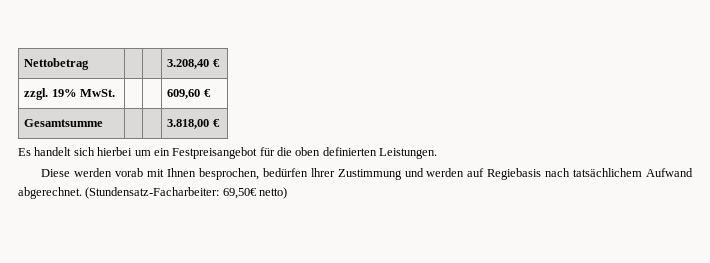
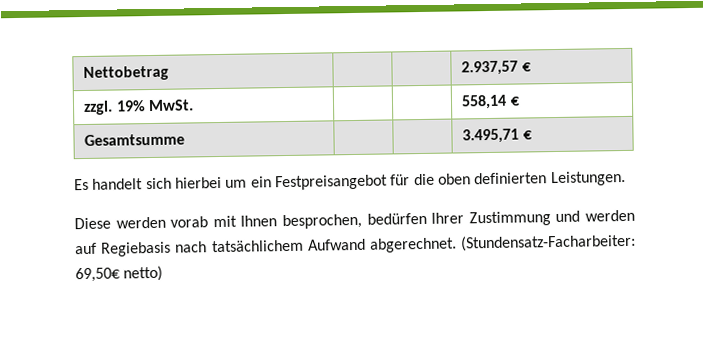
- Nettobetrag | | | 3.208,40 €
+ Nettobetrag | | | 2.937,57 €
- zzgl. 19% MwSt. | | | 609,60 €
+ zzgl. 19% MwSt. | | | 558,14 €
- Gesamtsumme | | | 3.818,00 €
+ Gesamtsumme | | | 3.495,71 €

